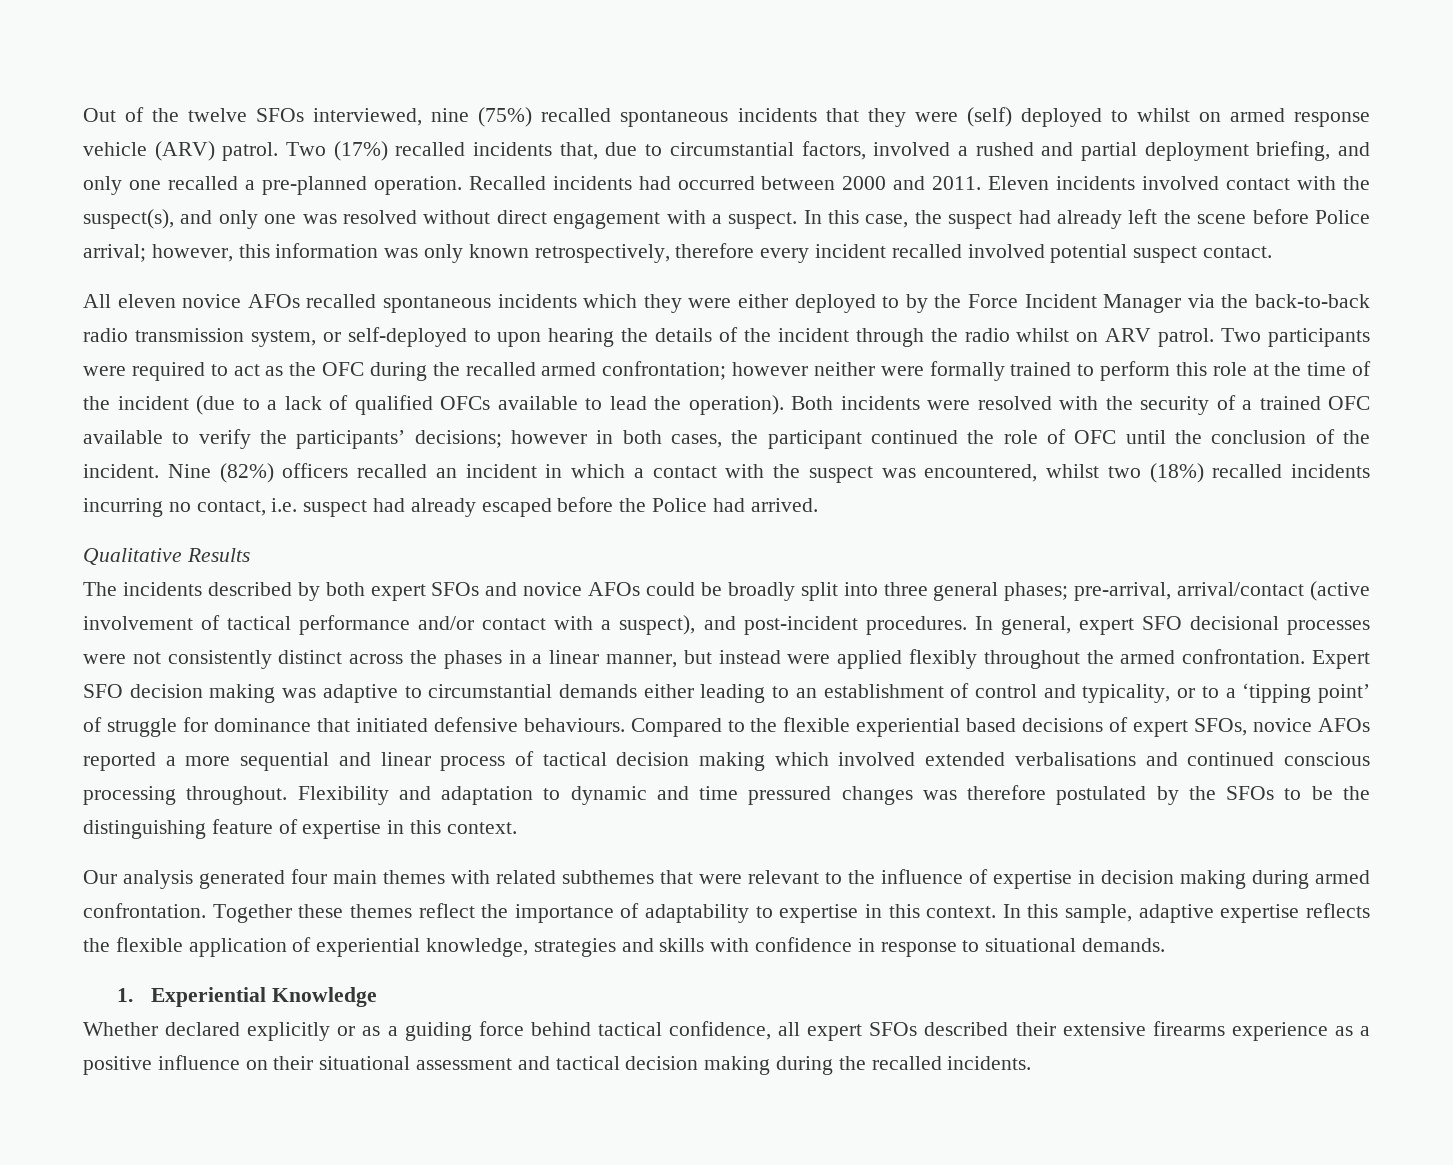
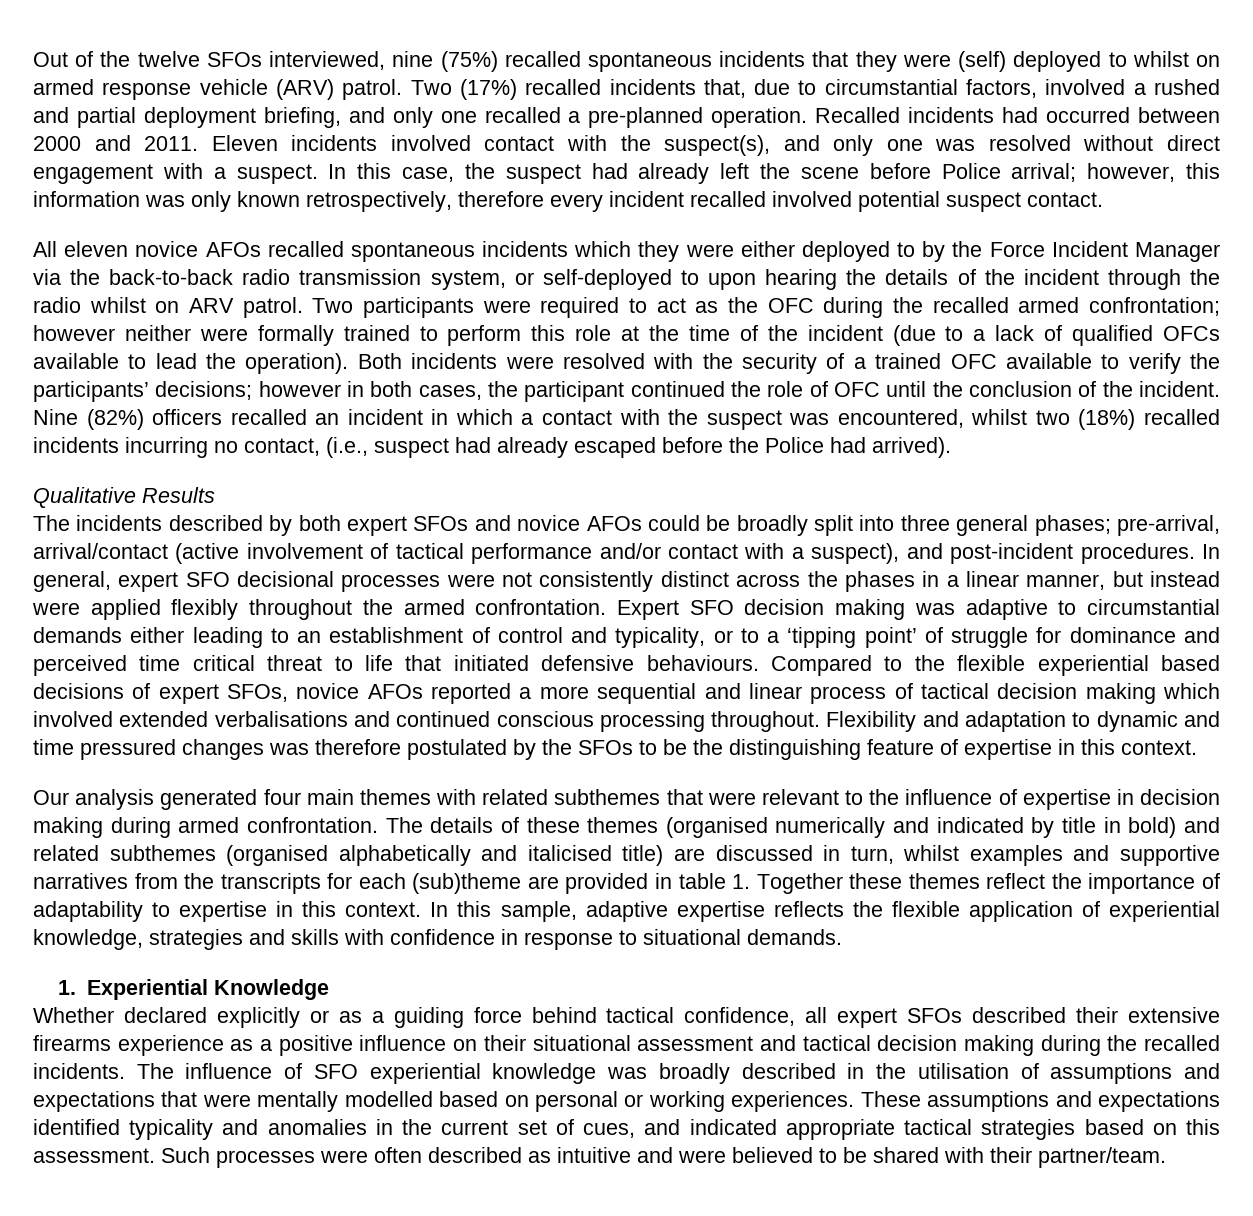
- Nine (82%) officers recalled an incident in which a contact with the suspect was encountered, whilst two (18%) recalled incidents incurring no contact, i.e. suspect had already escaped before the Police had arrived.
+ Nine (82%) officers recalled an incident in which a contact with the suspect was encountered, whilst two (18%) recalled incidents incurring no contact, (i.e., suspect had already escaped before the Police had arrived).
- Expert SFO decision making was adaptive to circumstantial demands either leading to an establishment of control and typicality, or to a ‘tipping point’ of struggle for dominance that initiated defensive behaviours.
+ Expert SFO decision making was adaptive to circumstantial demands either leading to an establishment of control and typicality, or to a ‘tipping point’ of struggle for dominance and perceived time critical threat to life that initiated defensive behaviours.
- Together these themes reflect the importance of adaptability to expertise in this context.
+ The details of these themes (organised numerically and indicated by title in bold) and related subthemes (organised alphabetically and italicised title) are discussed in turn, whilst examples and supportive narratives from the transcripts for each (sub)theme are provided in table 1. Together these themes reflect the importance of adaptability to expertise in this context.
+ The influence of SFO experiential knowledge was broadly described in the utilisation of assumptions and expectations that were mentally modelled based on personal or working experiences. These assumptions and expectations identified typicality and anomalies in the current set of cues, and indicated appropriate tactical strategies based on this assessment. Such processes were often described as intuitive and were believed to be shared with their partner/team.

